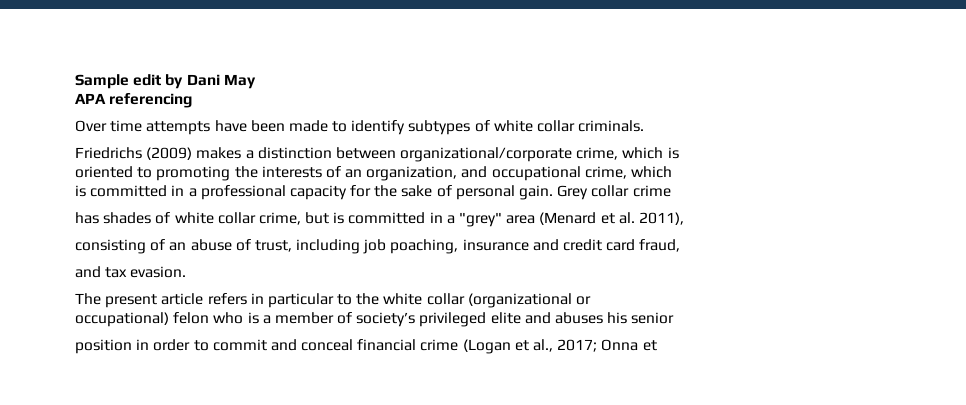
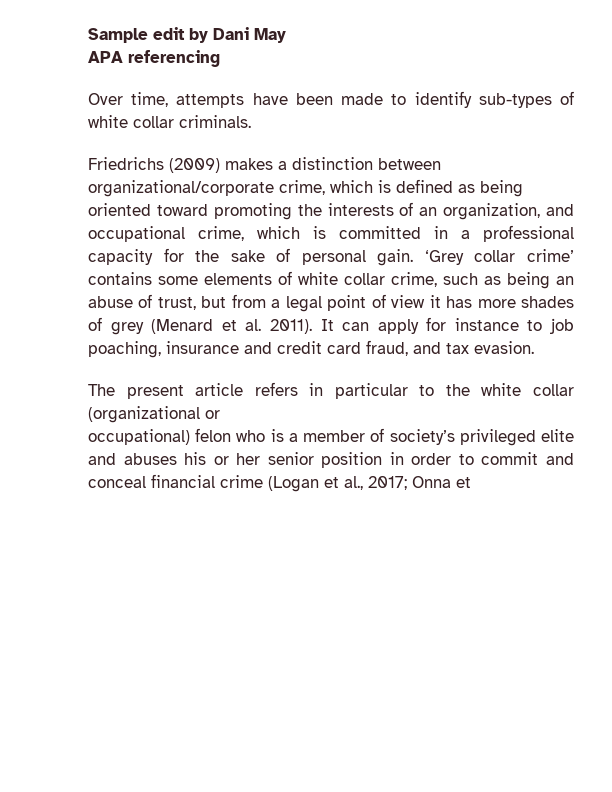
- Over time attempts have been made to identify subtypes of white collar criminals.
+ Over time, attempts have been made to identify sub-types of white collar criminals.
- Friedrichs (2009) makes a distinction between organizational/corporate crime, which is
- oriented to promoting the interests of an organization, and occupational crime, which
- is committed in a professional capacity for the sake of personal gain.
+ Friedrichs (2009) makes a distinction between organizational/corporate crime, which is defined as being oriented toward promoting the interests of an organization, and occupational crime, which is committed in a professional capacity for the sake of personal gain.
- Grey collar crime
- has shades of white collar crime, but is committed in a "grey" area (Menard et al. 2011),
- consisting of an abuse of trust, including job poaching, insurance and credit card fraud,
- and tax evasion.
+ ‘Grey collar crime’ contains some elements of white collar crime, such as being an abuse of trust, but from a legal point of view it has more shades of grey (Menard et al. 2011). It can apply for instance to job poaching, insurance and credit card fraud, and tax evasion.
- occupational) felon who is a member of society’s privileged elite and abuses his senior
- position in order to commit and conceal financial crime (Logan et al., 2017; Onna et
+ occupational) felon who is a member of society’s privileged elite and abuses his or her senior position in order to commit and conceal financial crime (Logan et al., 2017; Onna et

